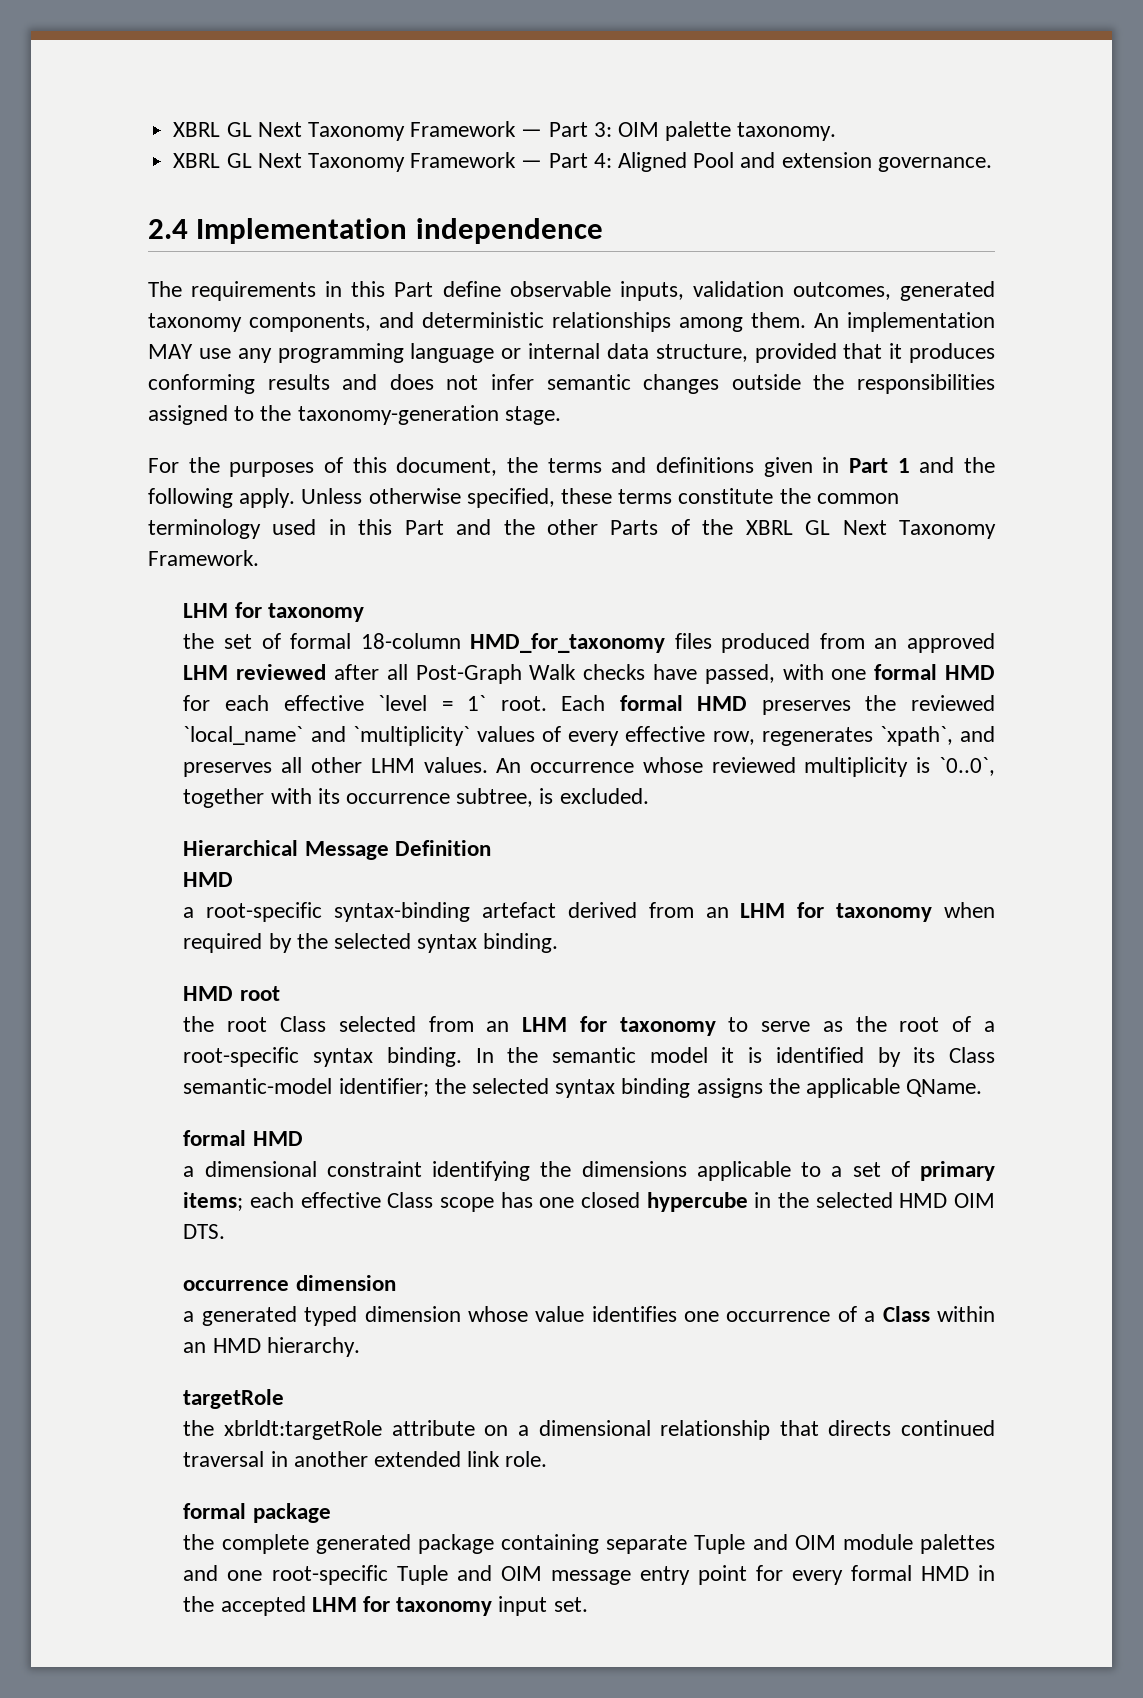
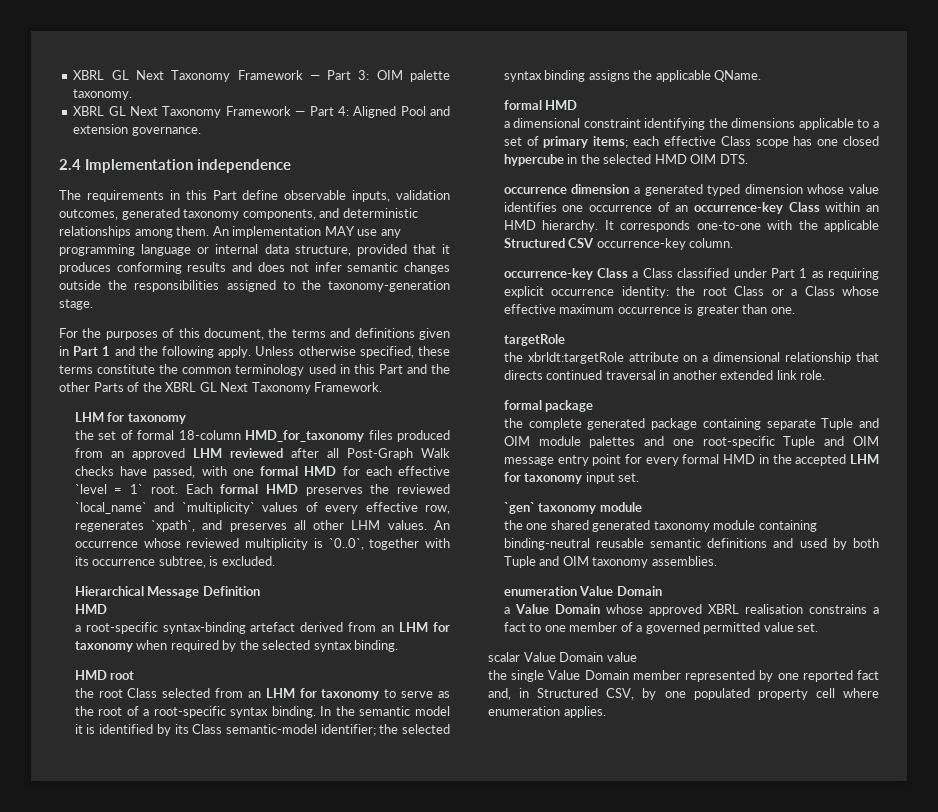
- occurrence dimension
- a generated typed dimension whose value identifies one occurrence of a Class within an HMD hierarchy.
+ occurrence dimension a generated typed dimension whose value identifies one occurrence of an occurrence-key Class within an HMD hierarchy. It corresponds one-to-one with the applicable Structured CSV occurrence-key column.
+ occurrence-key Class a Class classified under Part 1 as requiring explicit occurrence identity: the root Class or a Class whose effective maximum occurrence is greater than one.
+ `gen` taxonomy module
+ the one shared generated taxonomy module containing binding-neutral reusable semantic definitions and used by both Tuple and OIM taxonomy assemblies.
+ enumeration Value Domain
+ a Value Domain whose approved XBRL realisation constrains a fact to one member of a governed permitted value set.
+ scalar Value Domain value
+ the single Value Domain member represented by one reported fact and, in Structured CSV, by one populated property cell where enumeration applies.

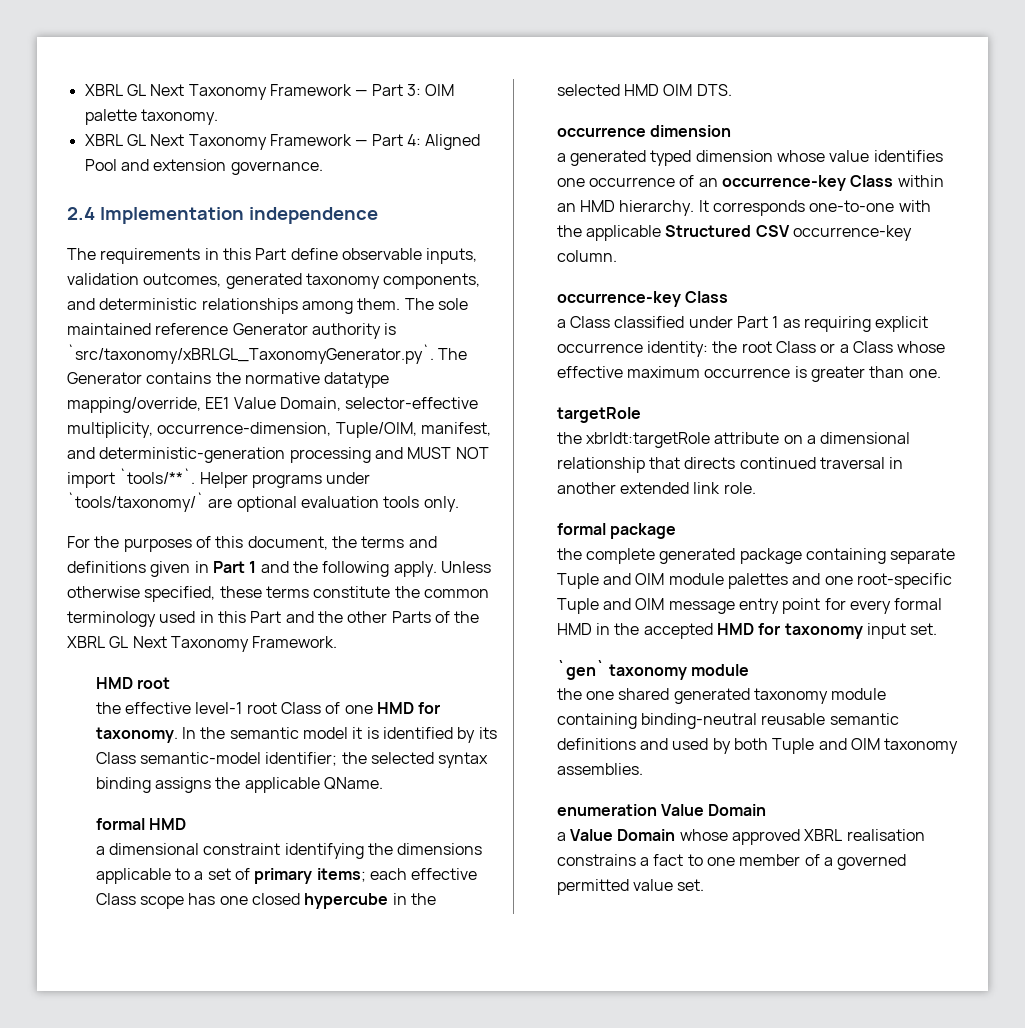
- An implementation MAY use any programming language or internal data structure, provided that it produces conforming results and does not infer semantic changes outside the responsibilities assigned to the taxonomy-generation stage.
+ The sole maintained reference Generator authority is `src/taxonomy/xBRLGL_TaxonomyGenerator.py`. The Generator contains the normative datatype mapping/override, EE1 Value Domain, selector-effective multiplicity, occurrence-dimension, Tuple/OIM, manifest, and deterministic-generation processing and MUST NOT import `tools/**`. Helper programs under `tools/taxonomy/` are optional evaluation tools only.
  Unless otherwise specified, these terms constitute the common terminology used in this Part and the other Parts of the XBRL GL Next Taxonomy Framework.
- LHM for taxonomy
- the set of formal 18-column HMD_for_taxonomy files produced from an approved LHM reviewed after all Post-Graph Walk checks have passed, with one formal HMD for each effective `level = 1` root. Each formal HMD preserves the reviewed `local_name` and `multiplicity` values of every effective row, regenerates `xpath`, and preserves all other LHM values. An occurrence whose reviewed multiplicity is `0..0`, together with its occurrence subtree, is excluded.
- Hierarchical Message Definition
- HMD
- a root-specific syntax-binding artefact derived from an LHM for taxonomy when required by the selected syntax binding.
  HMD root
- the root Class selected from an LHM for taxonomy to serve as the root of a root-specific syntax binding.
+ the effective level-1 root Class of one HMD for taxonomy.
- occurrence dimension a generated typed dimension whose value identifies one occurrence of an occurrence-key Class within an HMD hierarchy.
+ occurrence dimension
+ a generated typed dimension whose value identifies one occurrence of an occurrence-key Class within an HMD hierarchy.
  It corresponds one-to-one with the applicable Structured CSV occurrence-key column.
- occurrence-key Class a Class classified under Part 1 as requiring explicit occurrence identity: the root Class or a Class whose effective maximum occurrence is greater than one.
+ occurrence-key Class
+ a Class classified under Part 1 as requiring explicit occurrence identity: the root Class or a Class whose effective maximum occurrence is greater than one.
- the complete generated package containing separate Tuple and OIM module palettes and one root-specific Tuple and OIM message entry point for every formal HMD in the accepted LHM for taxonomy input set.
+ the complete generated package containing separate Tuple and OIM module palettes and one root-specific Tuple and OIM message entry point for every formal HMD in the accepted HMD for taxonomy input set.
- scalar Value Domain value
- the single Value Domain member represented by one reported fact and, in Structured CSV, by one populated property cell where enumeration applies.

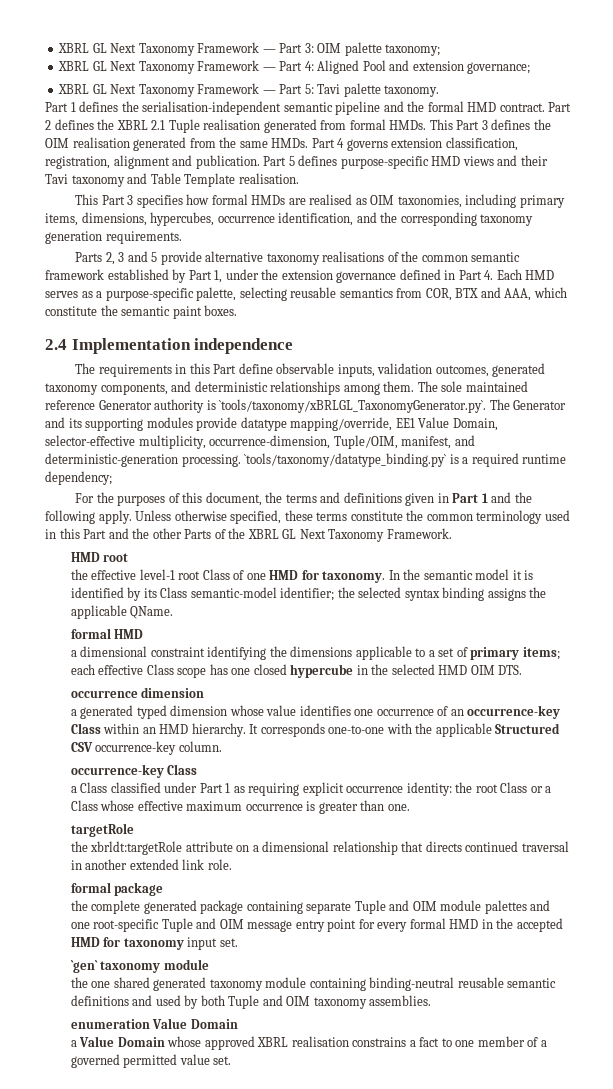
- XBRL GL Next Taxonomy Framework — Part 3: OIM palette taxonomy.
+ XBRL GL Next Taxonomy Framework — Part 3: OIM palette taxonomy;
- XBRL GL Next Taxonomy Framework — Part 4: Aligned Pool and extension governance.
+ XBRL GL Next Taxonomy Framework — Part 4: Aligned Pool and extension governance;
+ XBRL GL Next Taxonomy Framework — Part 5: Tavi palette taxonomy.
+ Part 1 defines the serialisation-independent semantic pipeline and the formal HMD contract. Part 2 defines the XBRL 2.1 Tuple realisation generated from formal HMDs. This Part 3 defines the OIM realisation generated from the same HMDs. Part 4 governs extension classification, registration, alignment and publication. Part 5 defines purpose-specific HMD views and their Tavi taxonomy and Table Template realisation.
+ This Part 3 specifies how formal HMDs are realised as OIM taxonomies, including primary items, dimensions, hypercubes, occurrence identification, and the corresponding taxonomy generation requirements.
+ Parts 2, 3 and 5 provide alternative taxonomy realisations of the common semantic framework established by Part 1, under the extension governance defined in Part 4. Each HMD serves as a purpose-specific palette, selecting reusable semantics from COR, BTX and AAA, which constitute the semantic paint boxes.
- The sole maintained reference Generator authority is `src/taxonomy/xBRLGL_TaxonomyGenerator.py`. The Generator contains the normative datatype mapping/override, EE1 Value Domain, selector-effective multiplicity, occurrence-dimension, Tuple/OIM, manifest, and deterministic-generation processing and MUST NOT import `tools/**`. Helper programs under `tools/taxonomy/` are optional evaluation tools only.
+ The sole maintained reference Generator authority is `tools/taxonomy/xBRLGL_TaxonomyGenerator.py`. The Generator and its supporting modules provide datatype mapping/override, EE1 Value Domain, selector-effective multiplicity, occurrence-dimension, Tuple/OIM, manifest, and deterministic-generation processing. `tools/taxonomy/datatype_binding.py` is a required runtime dependency;

